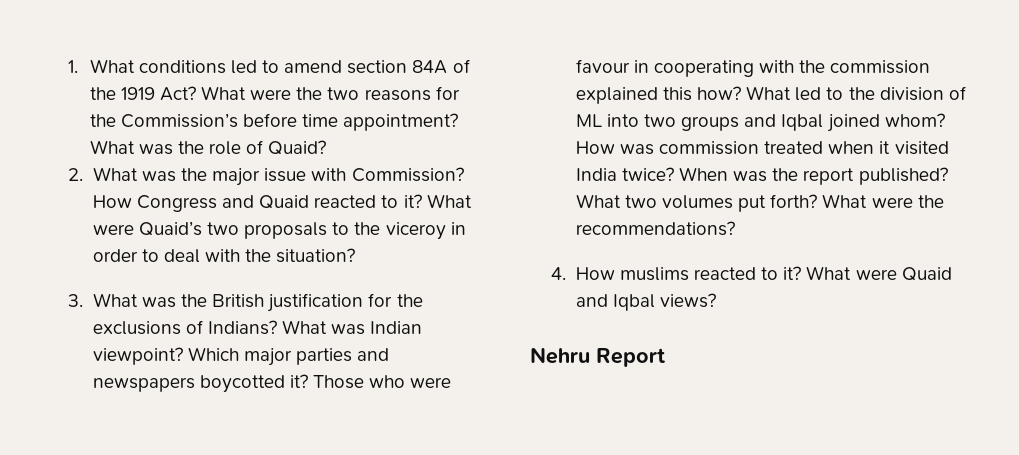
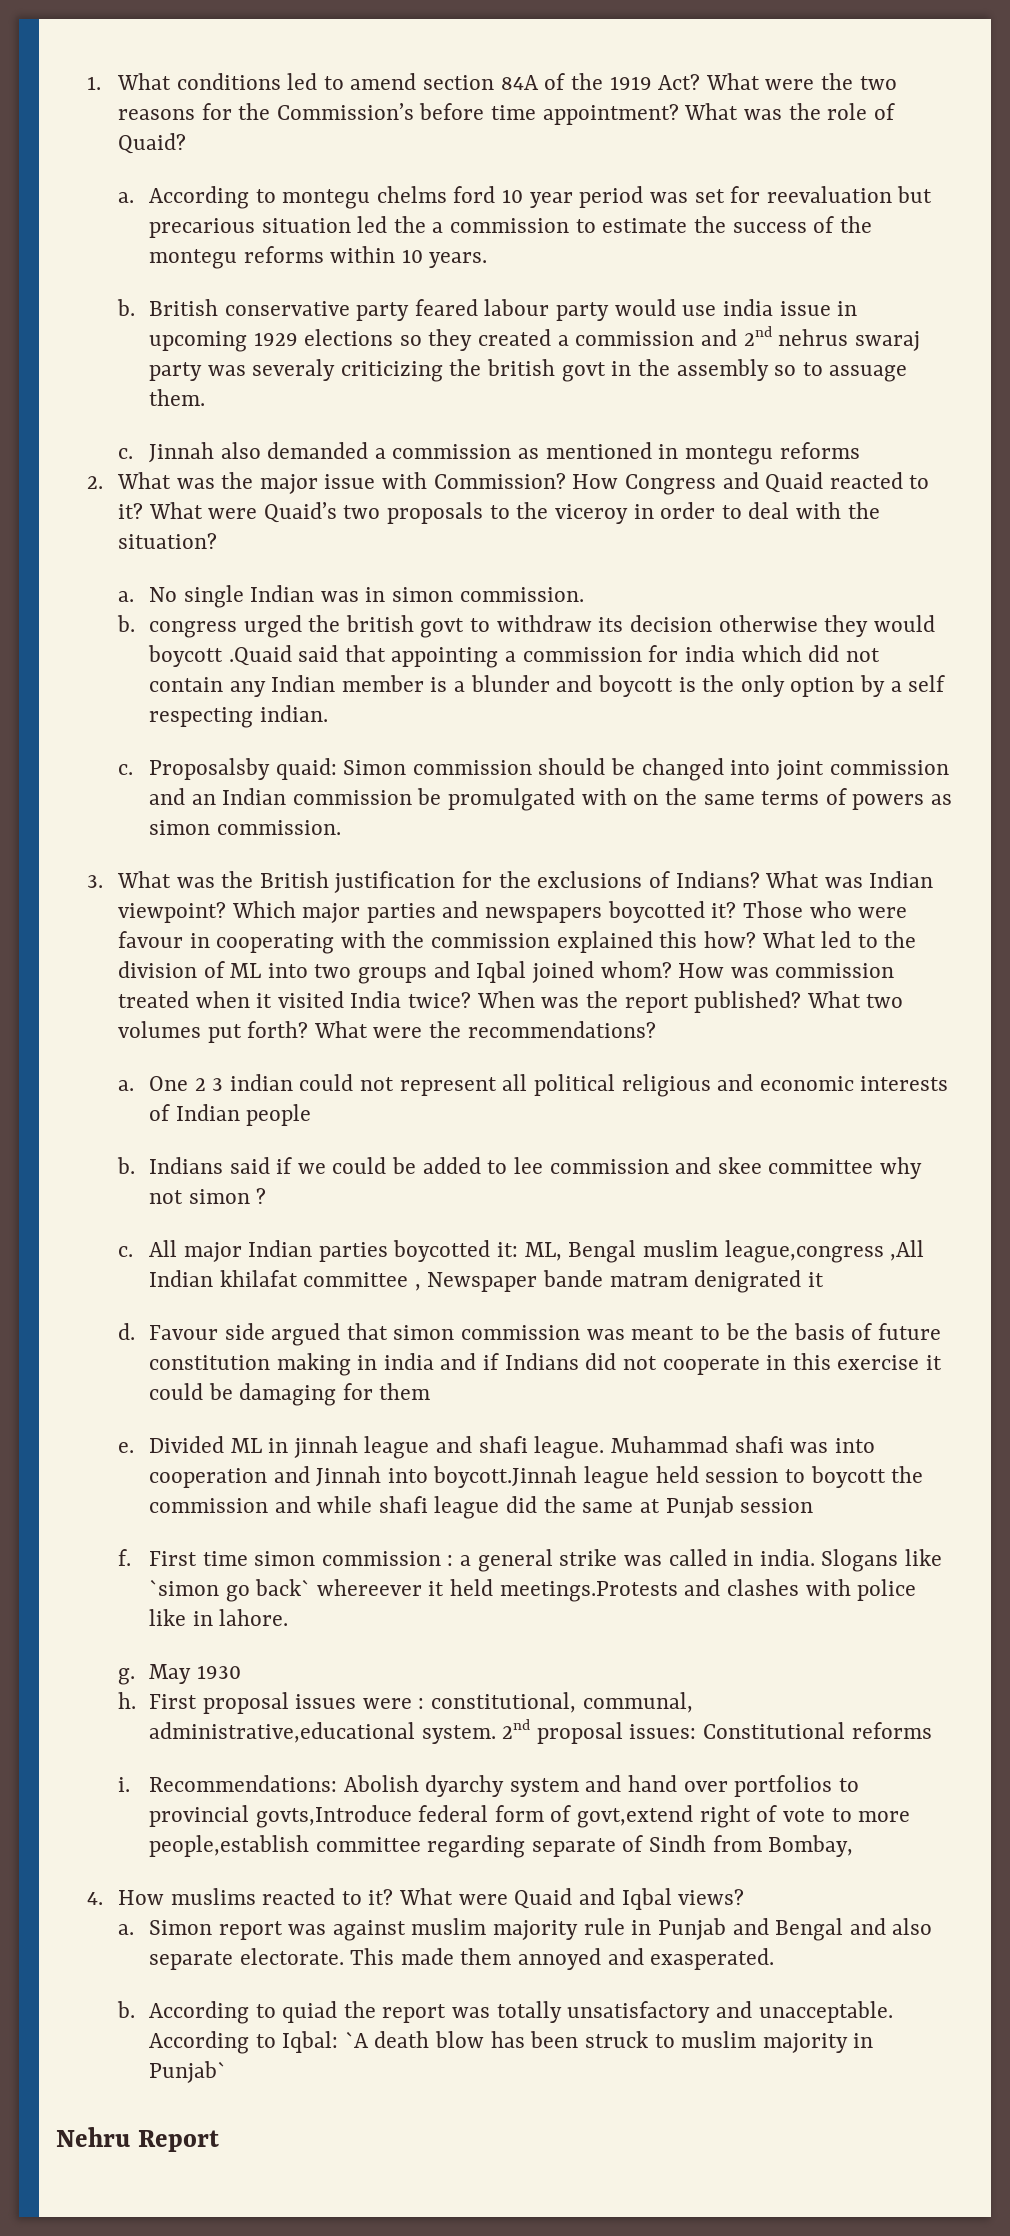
+ a. According to montegu chelms ford 10 year period was set for reevaluation but precarious situation led the a commission to estimate the success of the montegu reforms within 10 years.
+ b. British conservative party feared labour party would use india issue in upcoming 1929 elections so they created a commission and 2nd nehrus swaraj party was severaly criticizing the british govt in the assembly so to assuage them.
+ c. Jinnah also demanded a commission as mentioned in montegu reforms
+ a. No single Indian was in simon commission.
+ b. congress urged the british govt to withdraw its decision otherwise they would boycott .Quaid said that appointing a commission for india which did not contain any Indian member is a blunder and boycott is the only option by a self respecting indian.
+ c. Proposalsby quaid: Simon commission should be changed into joint commission and an Indian commission be promulgated with on the same terms of powers as simon commission.
+ a. One 2 3 indian could not represent all political religious and economic interests of Indian people
+ b. Indians said if we could be added to lee commission and skee committee why not simon ?
+ c. All major Indian parties boycotted it: ML, Bengal muslim league,congress ,All Indian khilafat committee , Newspaper bande matram denigrated it
+ d. Favour side argued that simon commission was meant to be the basis of future constitution making in india and if Indians did not cooperate in this exercise it could be damaging for them
+ e. Divided ML in jinnah league and shafi league. Muhammad shafi was into cooperation and Jinnah into boycott.Jinnah league held session to boycott the commission and while shafi league did the same at Punjab session
+ f. First time simon commission : a general strike was called in india. Slogans like `simon go back` whereever it held meetings.Protests and clashes with police like in lahore.
+ g. May 1930
+ h. First proposal issues were : constitutional, communal, administrative,educational system. 2nd proposal issues: Constitutional reforms
+ i. Recommendations: Abolish dyarchy system and hand over portfolios to provincial govts,Introduce federal form of govt,extend right of vote to more people,establish committee regarding separate of Sindh from Bombay,
+ a. Simon report was against muslim majority rule in Punjab and Bengal and also separate electorate. This made them annoyed and exasperated.
+ b. According to quiad the report was totally unsatisfactory and unacceptable. According to Iqbal: `A death blow has been struck to muslim majority in Punjab`

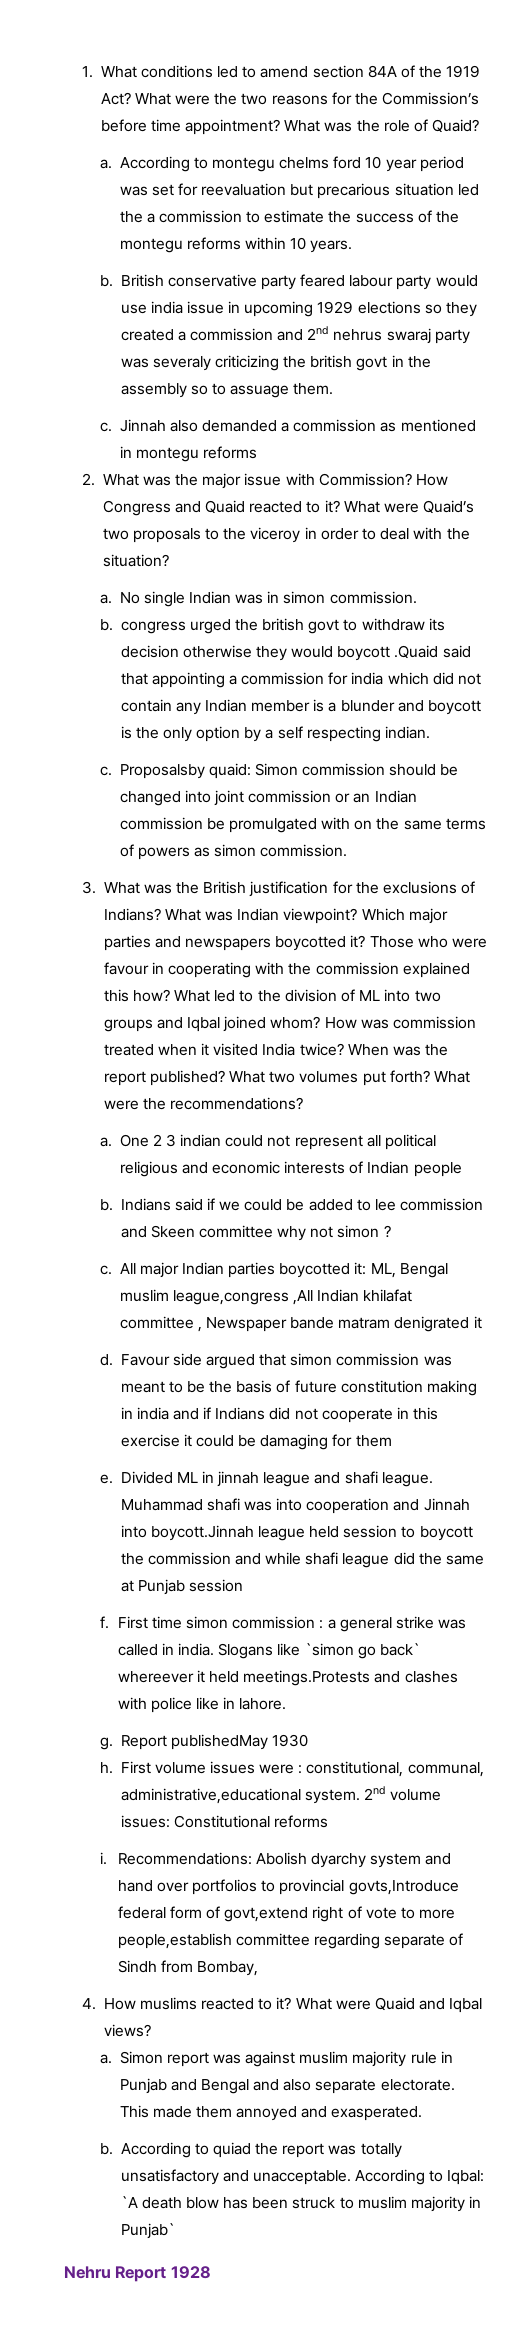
- Proposalsby quaid: Simon commission should be changed into joint commission and an Indian commission be promulgated with on the same terms of powers as simon commission.
+ Proposalsby quaid: Simon commission should be changed into joint commission or an Indian commission be promulgated with on the same terms of powers as simon commission.
- Indians said if we could be added to lee commission and skee committee why not simon ?
+ Indians said if we could be added to lee commission and Skeen committee why not simon ?
- May 1930
+ Report publishedMay 1930
- First proposal issues were : constitutional, communal, administrative,educational system.
+ First volume issues were : constitutional, communal, administrative,educational system.
- 2nd proposal issues: Constitutional reforms
+ 2nd volume issues: Constitutional reforms
- Nehru Report
+ Nehru Report 1928

